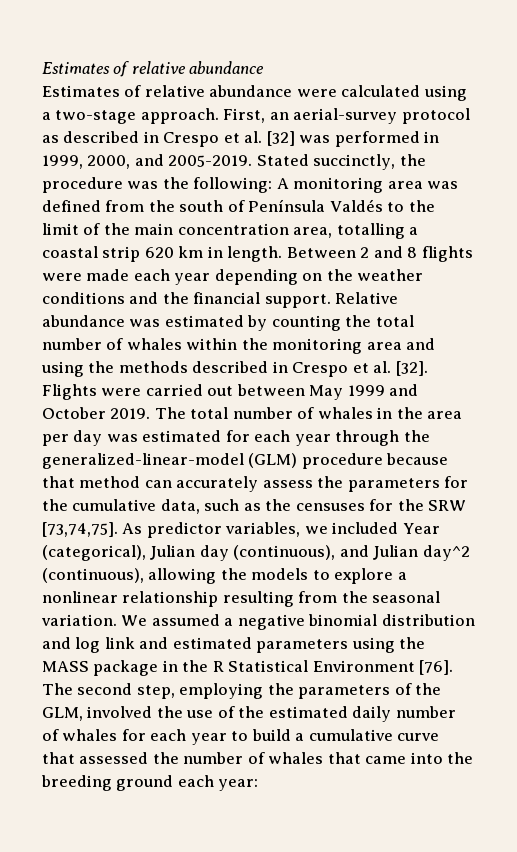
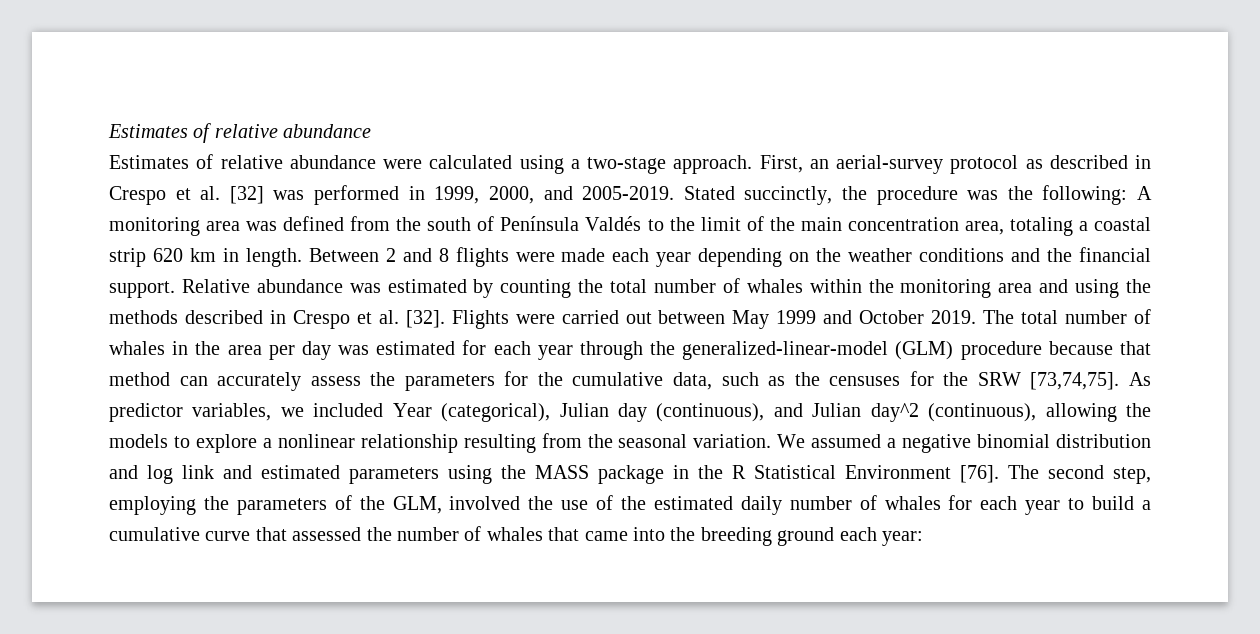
- Stated succinctly, the procedure was the following: A monitoring area was defined from the south of Península Valdés to the limit of the main concentration area, totalling a coastal strip 620 km in length.
+ Stated succinctly, the procedure was the following: A monitoring area was defined from the south of Península Valdés to the limit of the main concentration area, totaling a coastal strip 620 km in length.

